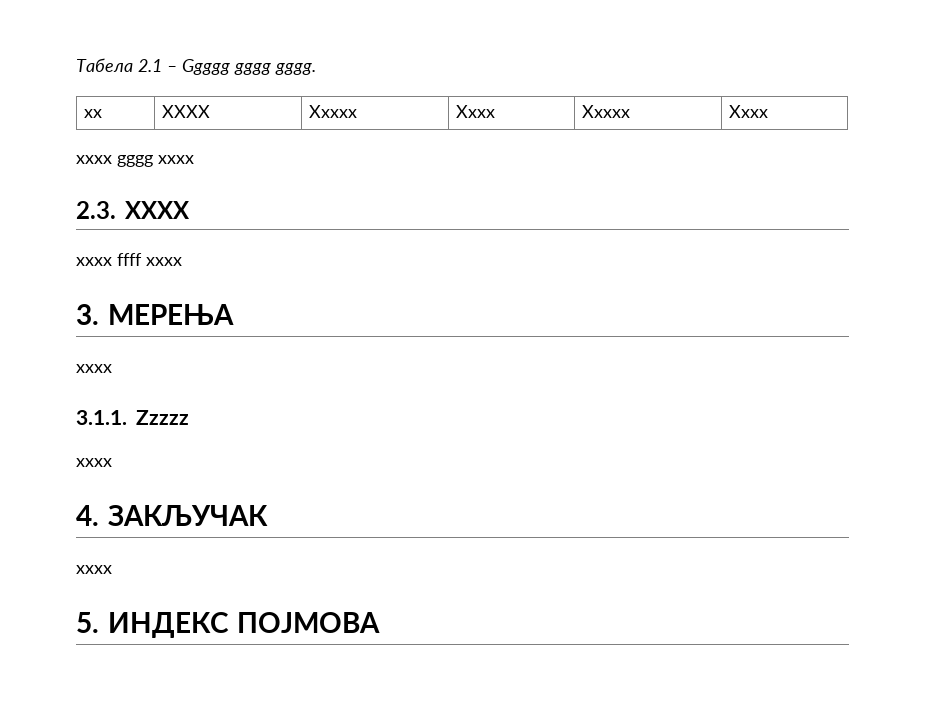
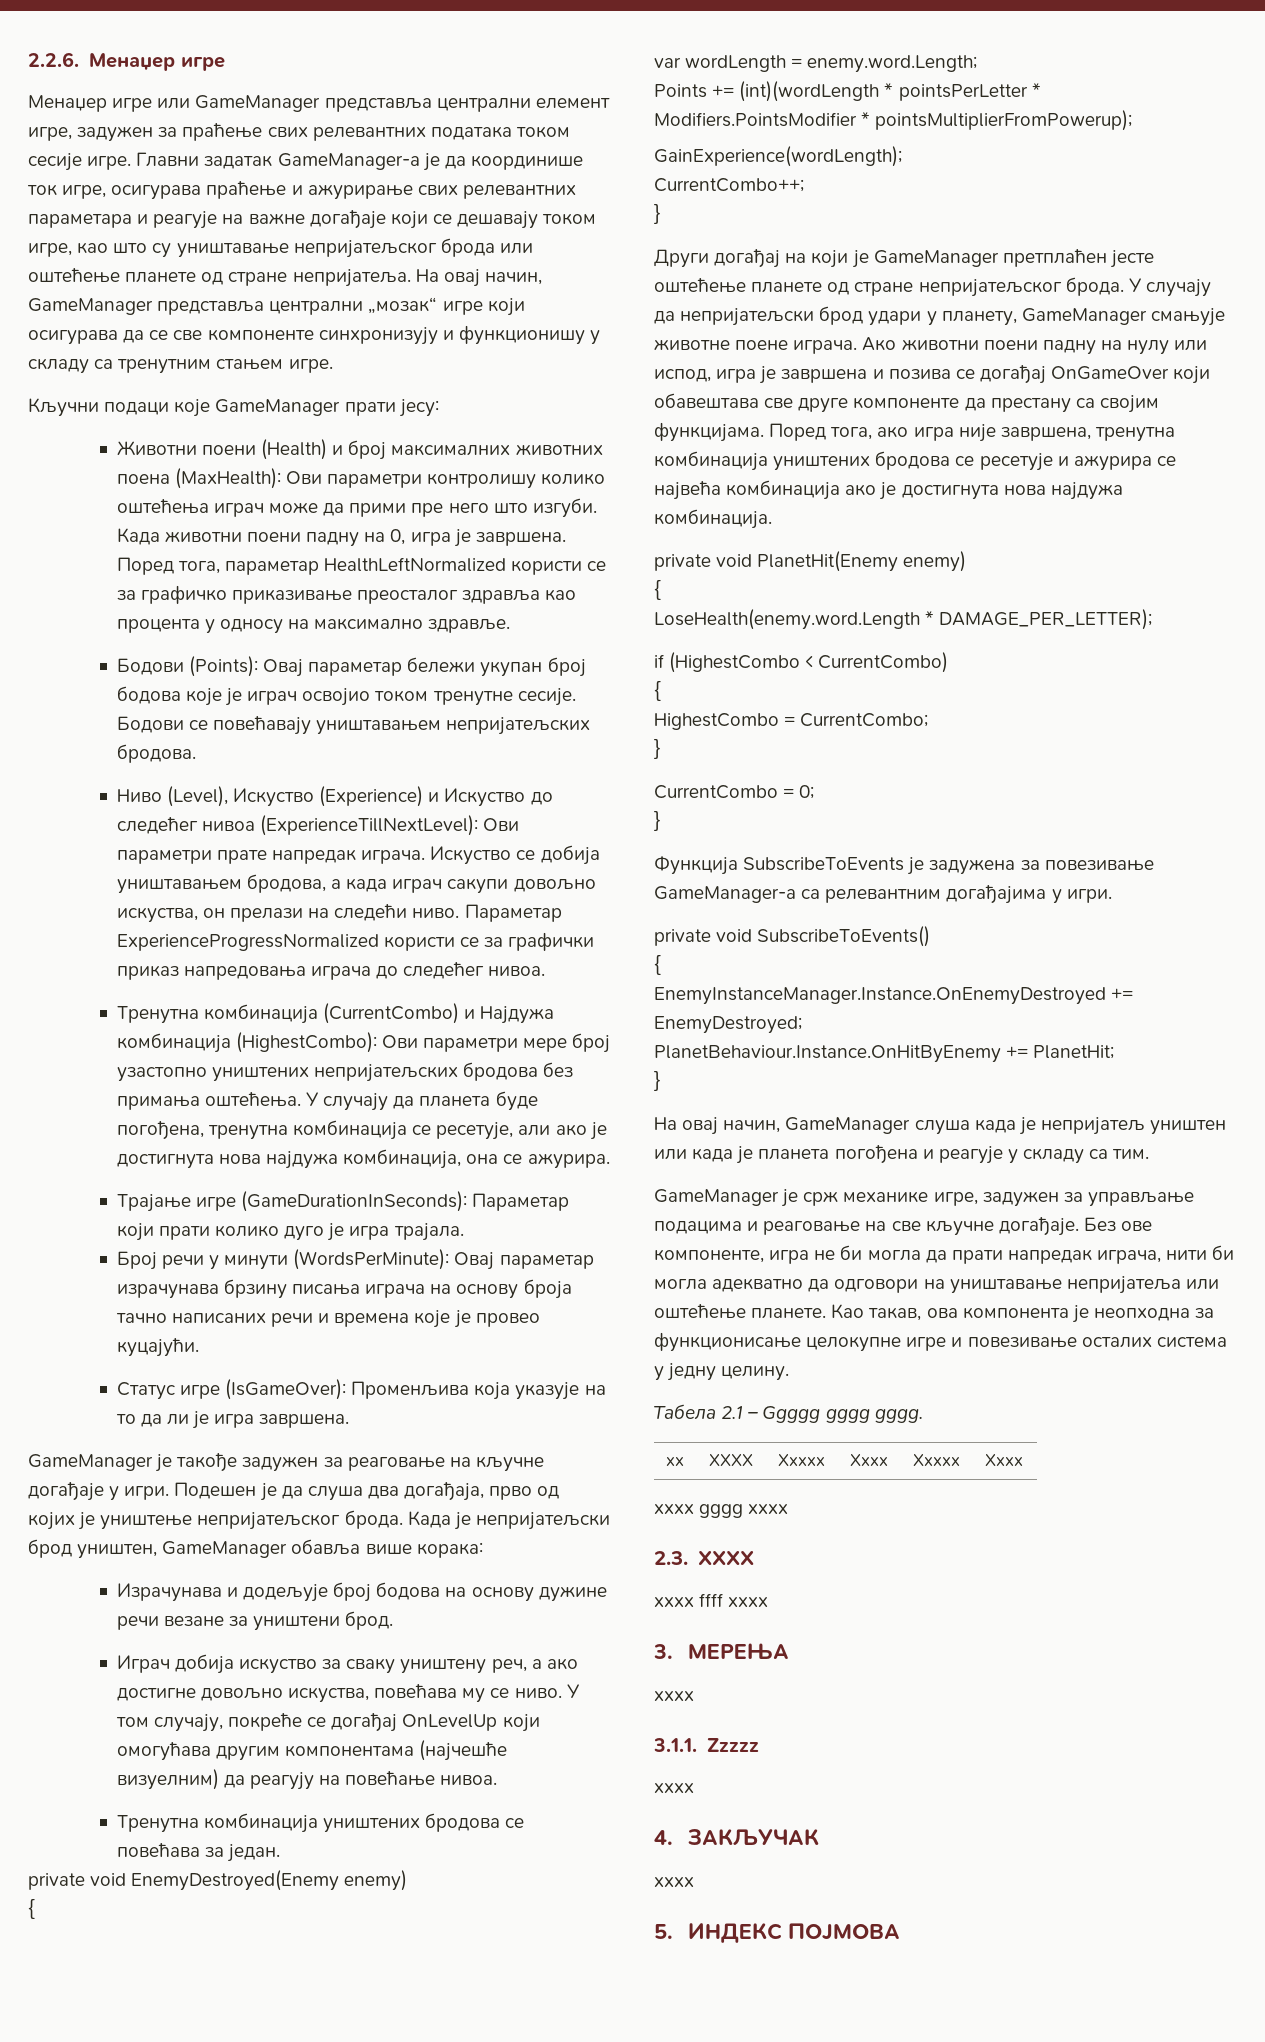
+ 2.2.6. Менаџер игре
+ Менаџер игре или GameManager представља централни елемент игре, задужен за праћење свих релевантних података током сесије игре. Главни задатак GameManager-а је да координише ток игре, осигурава праћење и ажурирање свих релевантних параметара и реагује на важне догађаје који се дешавају током игре, као што су уништавање непријатељског брода или оштећење планете од стране непријатеља. На овај начин, GameManager представља централни „мозак“ игре који осигурава да се све компоненте синхронизују и функционишу у складу са тренутним стањем игре.
+ Кључни подаци које GameManager прати јесу:
+ Животни поени (Health) и број максималних животних поена (MaxHealth): Ови параметри контролишу колико оштећења играч може да прими пре него што изгуби. Када животни поени падну на 0, игра је завршена. Поред тога, параметар HealthLeftNormalized користи се за графичко приказивање преосталог здравља као процента у односу на максимално здравље.
+ Бодови (Points): Овај параметар бележи укупан број бодова које је играч освојио током тренутне сесије. Бодови се повећавају уништавањем непријатељских бродова.
+ Ниво (Level), Искуство (Experience) и Искуство до следећег нивоа (ExperienceTillNextLevel): Ови параметри прате напредак играча. Искуство се добија уништавањем бродова, а када играч сакупи довољно искуства, он прелази на следећи ниво. Параметар ExperienceProgressNormalized користи се за графички приказ напредовања играча до следећег нивоа.
+ Тренутна комбинација (CurrentCombo) и Најдужа комбинација (HighestCombo): Ови параметри мере број узастопно уништених непријатељских бродова без примања оштећења. У случају да планета буде погођена, тренутна комбинација се ресетује, али ако је достигнута нова најдужа комбинација, она се ажурира.
+ Трајање игре (GameDurationInSeconds): Параметар који прати колико дуго је игра трајала.
+ Број речи у минути (WordsPerMinute): Овај параметар израчунава брзину писања играча на основу броја тачно написаних речи и времена које је провео куцајући.
+ Статус игре (IsGameOver): Променљива која указује на то да ли је игра завршена.
+ GameManager је такође задужен за реаговање на кључне догађаје у игри. Подешен је да слуша два догађаја, прво од којих је уништење непријатељског брода. Када је непријатељски брод уништен, GameManager обавља више корака:
+ Израчунава и додељује број бодова на основу дужине речи везане за уништени брод.
+ Играч добија искуство за сваку уништену реч, а ако достигне довољно искуства, повећава му се ниво. У том случају, покреће се догађај OnLevelUp који омогућава другим компонентама (најчешће визуелним) да реагују на повећање нивоа.
+ Тренутна комбинација уништених бродова се повећава за један.
+ private void EnemyDestroyed(Enemy enemy)
+ {
+ var wordLength = enemy.word.Length;
+ Points += (int)(wordLength * pointsPerLetter * Modifiers.PointsModifier * pointsMultiplierFromPowerup);
+ GainExperience(wordLength);
+ CurrentCombo++;
+ }
+ Други догађај на који је GameManager претплаћен јесте оштећење планете од стране непријатељског брода. У случају да непријатељски брод удари у планету, GameManager смањује животне поене играча. Ако животни поени падну на нулу или испод, игра је завршена и позива се догађај OnGameOver који обавештава све друге компоненте да престану са својим функцијама. Поред тога, ако игра није завршена, тренутна комбинација уништених бродова се ресетује и ажурира се највећа комбинација ако је достигнута нова најдужа комбинација.
+ private void PlanetHit(Enemy enemy)
+ {
+ LoseHealth(enemy.word.Length * DAMAGE_PER_LETTER);
+ if (HighestCombo < CurrentCombo)
+ {
+ HighestCombo = CurrentCombo;
+ }
+ CurrentCombo = 0;
+ }
+ Функција SubscribeToEvents је задужена за повезивање GameManager-а са релевантним догађајима у игри.
+ private void SubscribeToEvents()
+ {
+ EnemyInstanceManager.Instance.OnEnemyDestroyed += EnemyDestroyed;
+ PlanetBehaviour.Instance.OnHitByEnemy += PlanetHit;
+ }
+ На овај начин, GameManager слуша када је непријатељ уништен или када је планета погођена и реагује у складу са тим.
+ GameManager је срж механике игре, задужен за управљање подацима и реаговање на све кључне догађаје. Без ове компоненте, игра не би могла да прати напредак играча, нити би могла адекватно да одговори на уништавање непријатеља или оштећење планете. Као такав, ова компонента је неопходна за функционисање целокупне игре и повезивање осталих система у једну целину.

